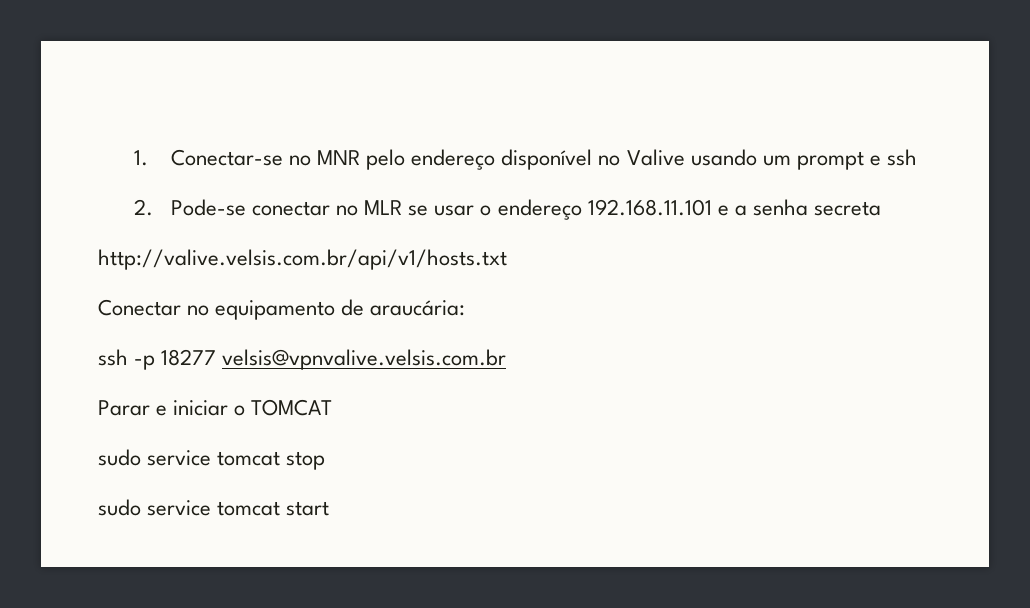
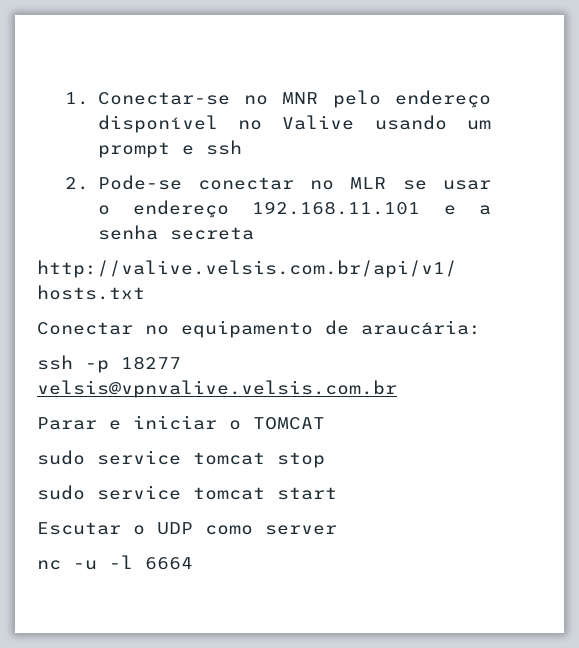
+ Escutar o UDP como server
+ nc -u -l 6664

